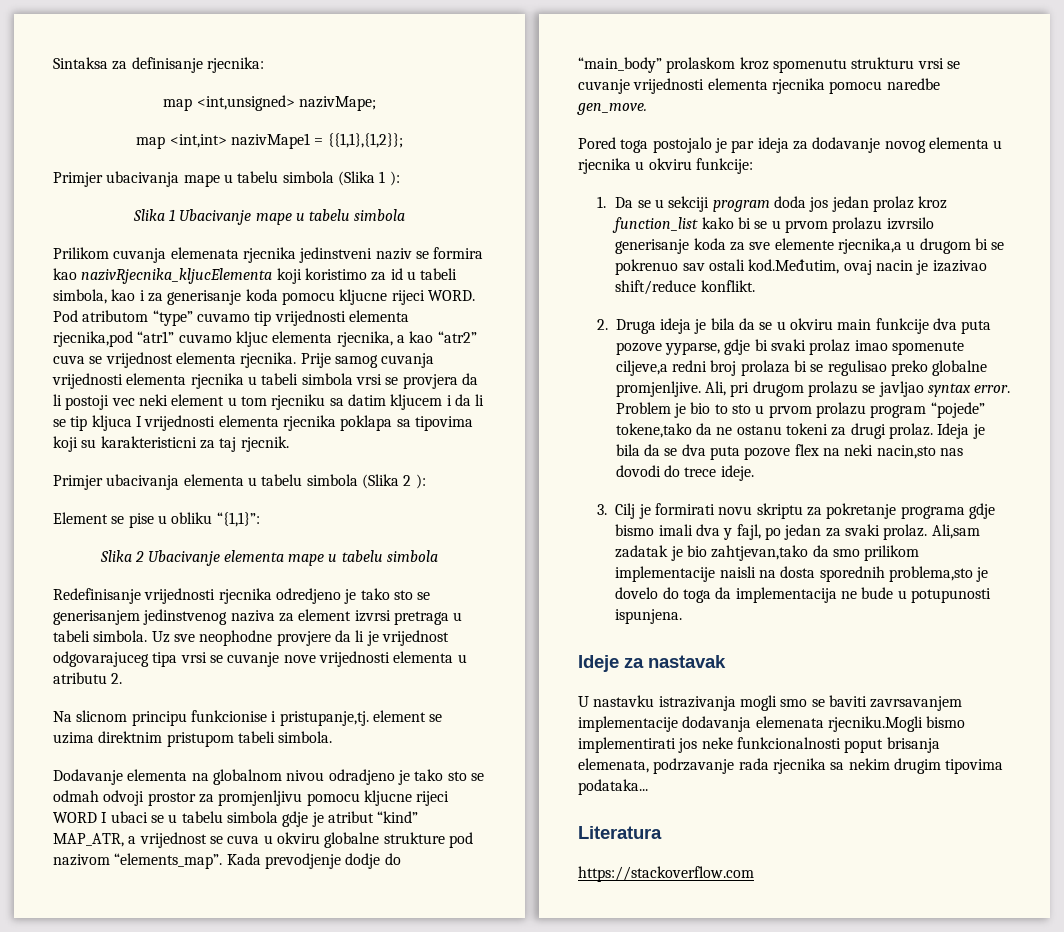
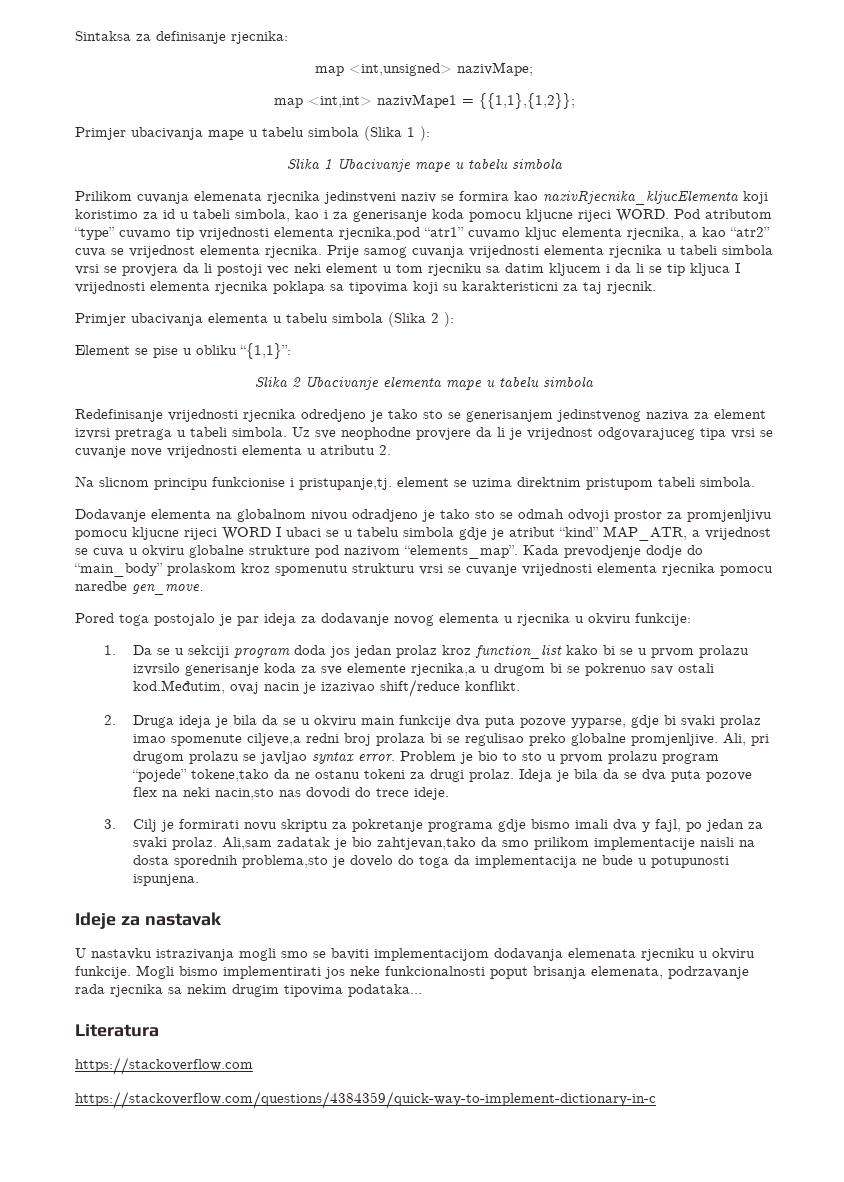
- U nastavku istrazivanja mogli smo se baviti zavrsavanjem implementacije dodavanja elemenata rjecniku.Mogli bismo implementirati jos neke funkcionalnosti poput brisanja elemenata, podrzavanje rada rjecnika sa nekim drugim tipovima podataka...
+ U nastavku istrazivanja mogli smo se baviti implementacijom dodavanja elemenata rjecniku u okviru funkcije. Mogli bismo implementirati jos neke funkcionalnosti poput brisanja elemenata, podrzavanje rada rjecnika sa nekim drugim tipovima podataka...
+ https://stackoverflow.com/questions/4384359/quick-way-to-implement-dictionary-in-c

